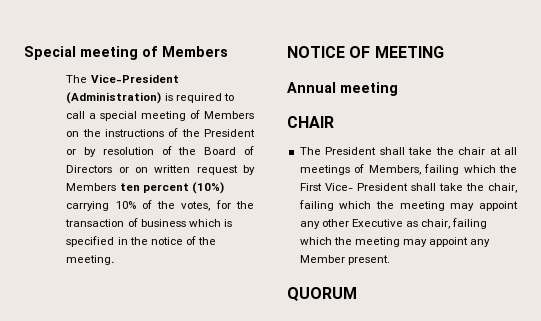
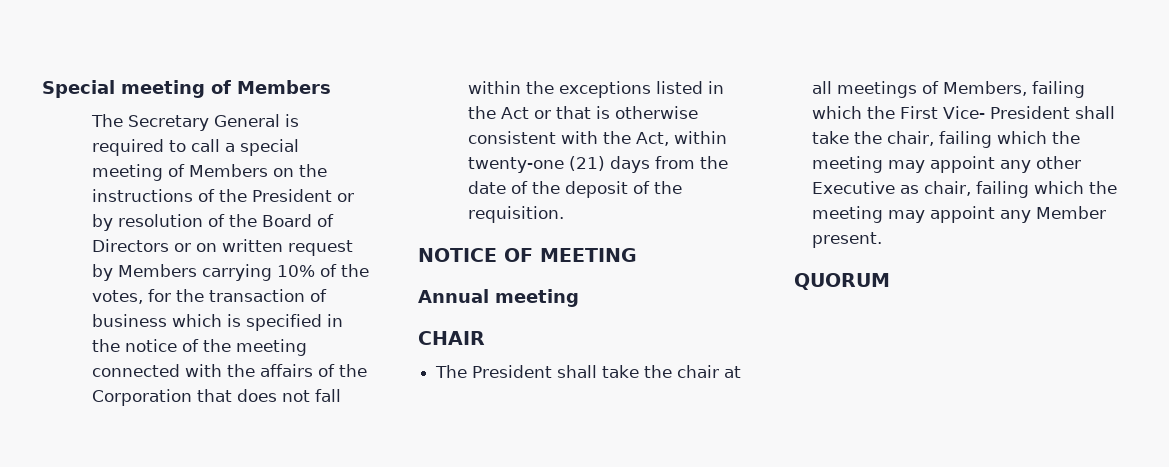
- The Vice-President (Administration) is required to call a special meeting of Members on the instructions of the President or by resolution of the Board of Directors or on written request by Members ten percent (10%) carrying 10% of the votes, for the transaction of business which is specified in the notice of the meeting.
+ The Secretary General is required to call a special meeting of Members on the instructions of the President or by resolution of the Board of Directors or on written request by Members carrying 10% of the votes, for the transaction of business which is specified in the notice of the meeting connected with the affairs of the Corporation that does not fall within the exceptions listed in the Act or that is otherwise consistent with the Act, within twenty-one (21) days from the date of the deposit of the requisition.

